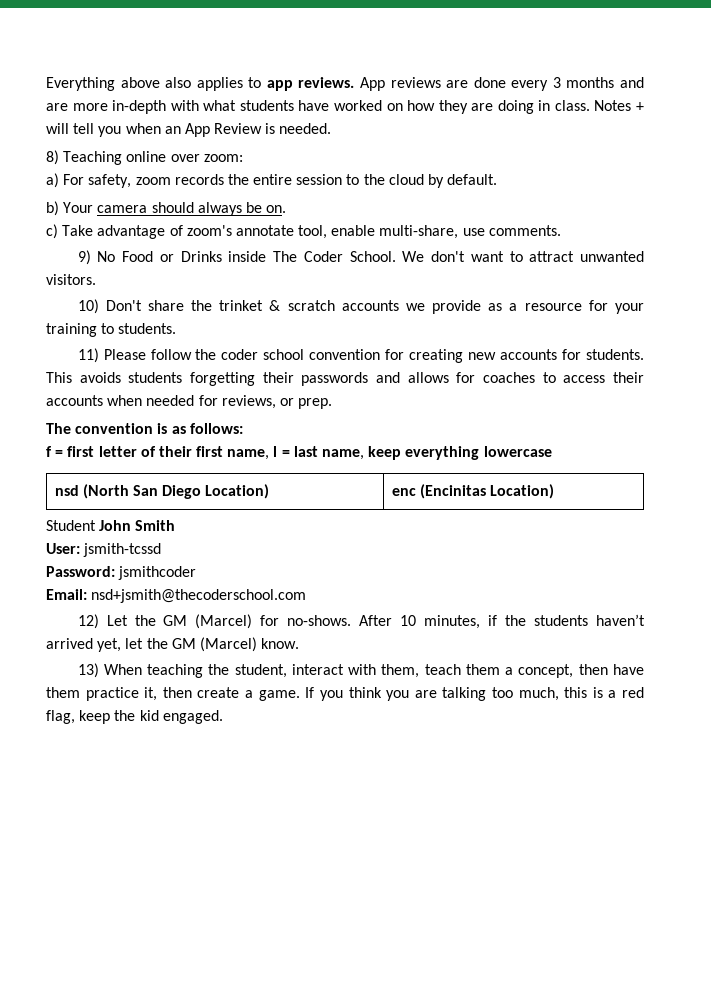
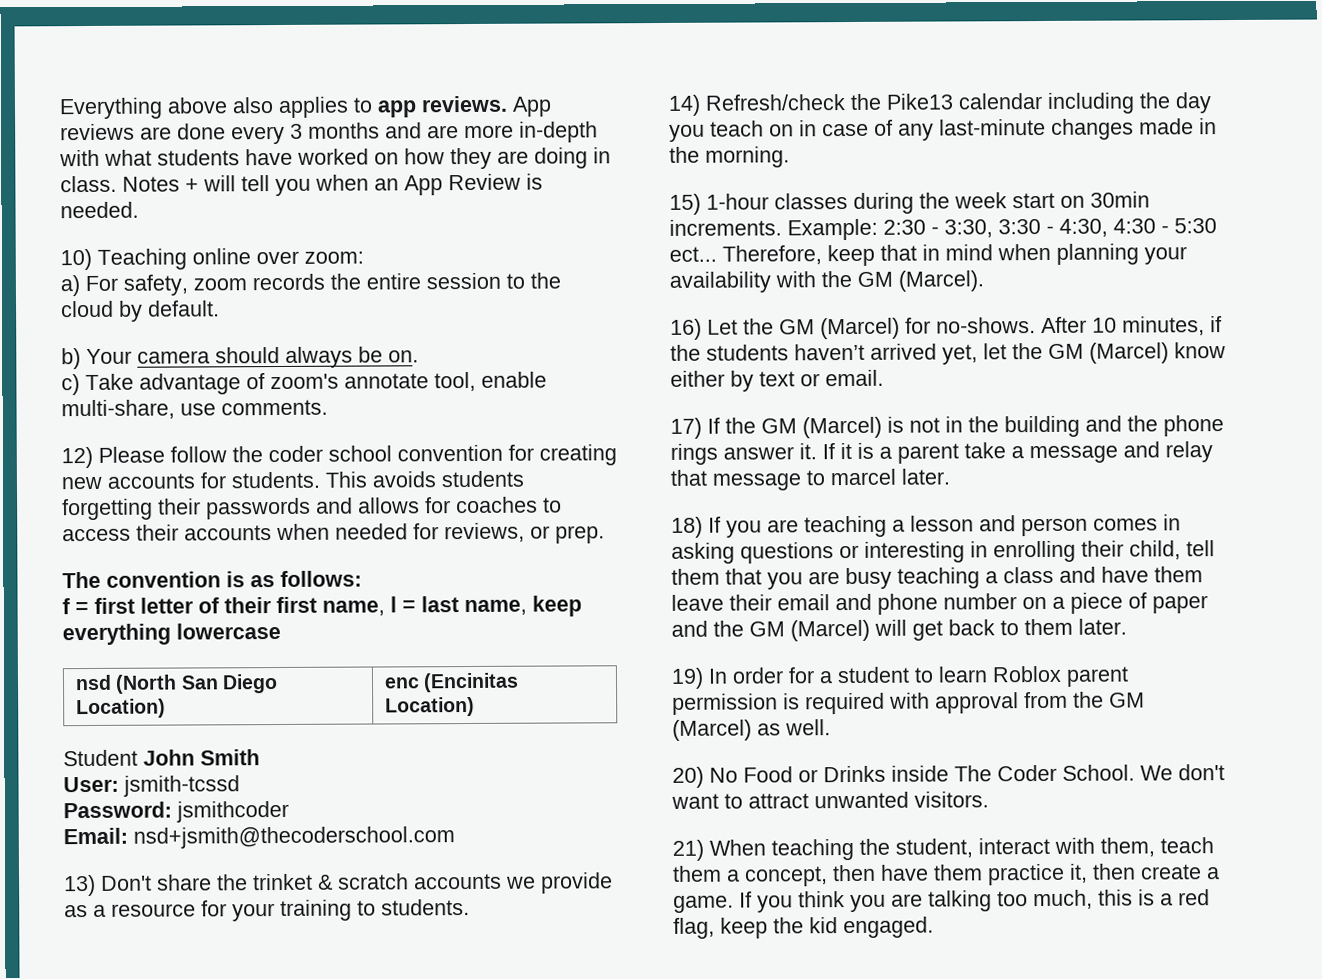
- 8) Teaching online over zoom:
+ 10) Teaching online over zoom:
- 9) No Food or Drinks inside The Coder School. We don't want to attract unwanted visitors.
- 10) Don't share the trinket & scratch accounts we provide as a resource for your training to students.
- 11) Please follow the coder school convention for creating new accounts for students.
+ 12) Please follow the coder school convention for creating new accounts for students.
- 12) Let the GM (Marcel) for no-shows.
+ 13) Don't share the trinket & scratch accounts we provide as a resource for your training to students.
+ 14) Refresh/check the Pike13 calendar including the day you teach on in case of any last-minute changes made in the morning.
+ 15) 1-hour classes during the week start on 30min increments. Example: 2:30 - 3:30, 3:30 - 4:30, 4:30 - 5:30 ect... Therefore, keep that in mind when planning your availability with the GM (Marcel).
+ 16) Let the GM (Marcel) for no-shows.
- After 10 minutes, if the students haven’t arrived yet, let the GM (Marcel) know.
- 13) When teaching the student, interact with them, teach them a concept, then have them practice it, then create a game.
+ After 10 minutes, if the students haven’t arrived yet, let the GM (Marcel) know either by text or email.
+ 17) If the GM (Marcel) is not in the building and the phone rings answer it. If it is a parent take a message and relay that message to marcel later.
+ 18) If you are teaching a lesson and person comes in asking questions or interesting in enrolling their child, tell them that you are busy teaching a class and have them leave their email and phone number on a piece of paper and the GM (Marcel) will get back to them later.
+ 19) In order for a student to learn Roblox parent permission is required with approval from the GM (Marcel) as well.
+ 20) No Food or Drinks inside The Coder School. We don't want to attract unwanted visitors.
+ 21) When teaching the student, interact with them, teach them a concept, then have them practice it, then create a game.

